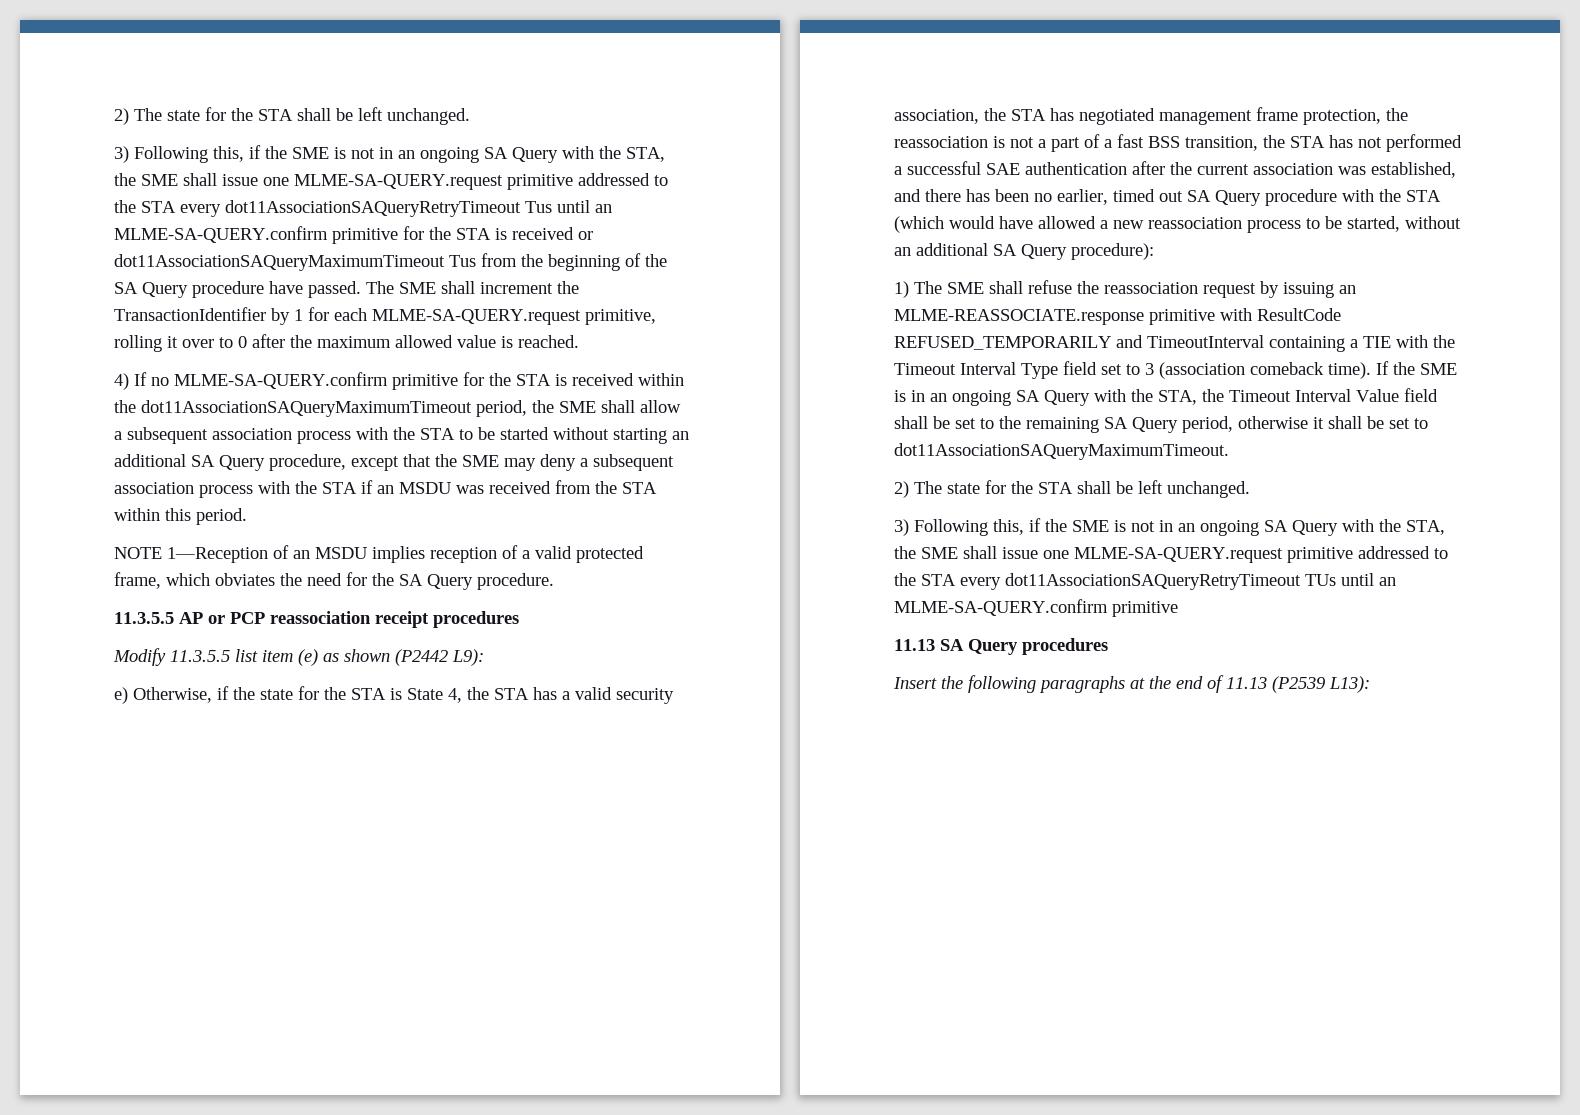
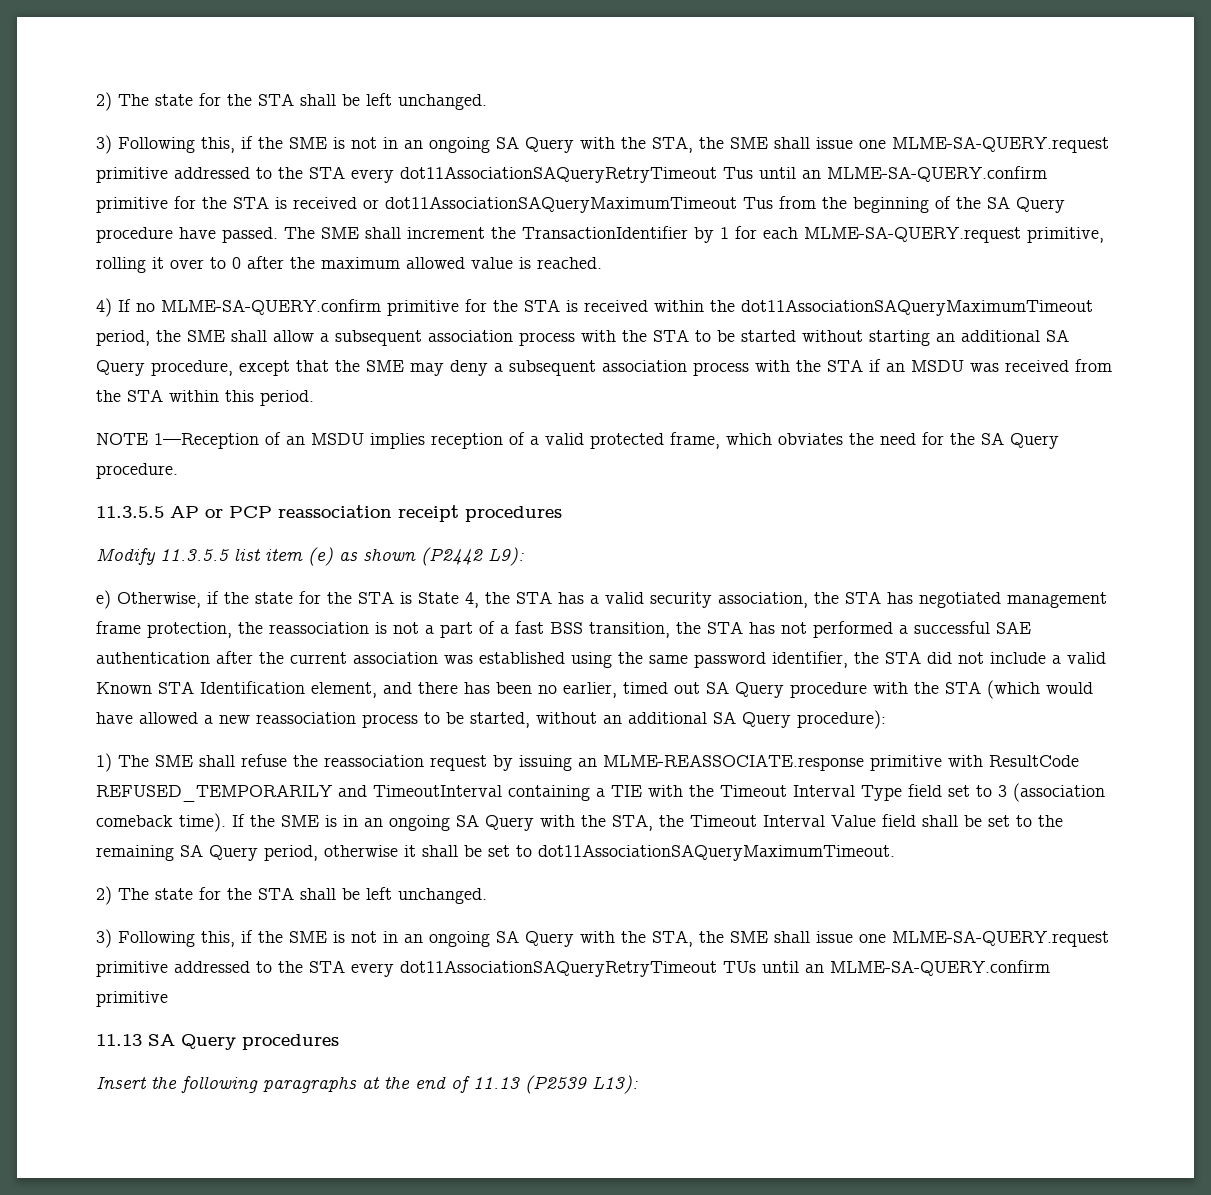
- e) Otherwise, if the state for the STA is State 4, the STA has a valid security association, the STA has negotiated management frame protection, the reassociation is not a part of a fast BSS transition, the STA has not performed a successful SAE authentication after the current association was established, and there has been no earlier, timed out SA Query procedure with the STA (which would have allowed a new reassociation process to be started, without an additional SA Query procedure):
+ e) Otherwise, if the state for the STA is State 4, the STA has a valid security association, the STA has negotiated management frame protection, the reassociation is not a part of a fast BSS transition, the STA has not performed a successful SAE authentication after the current association was established using the same password identifier, the STA did not include a valid Known STA Identification element, and there has been no earlier, timed out SA Query procedure with the STA (which would have allowed a new reassociation process to be started, without an additional SA Query procedure):

